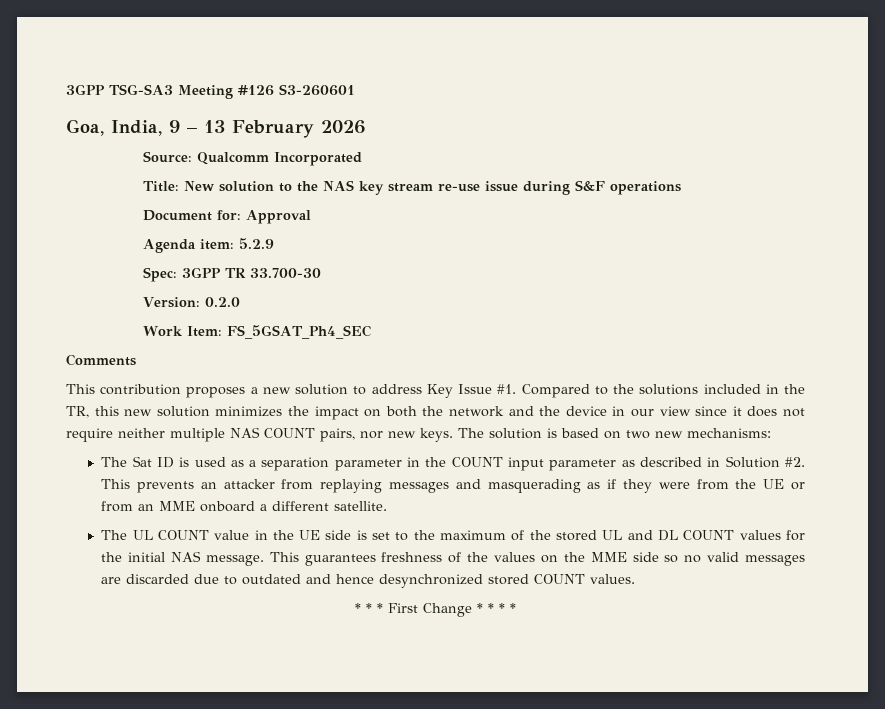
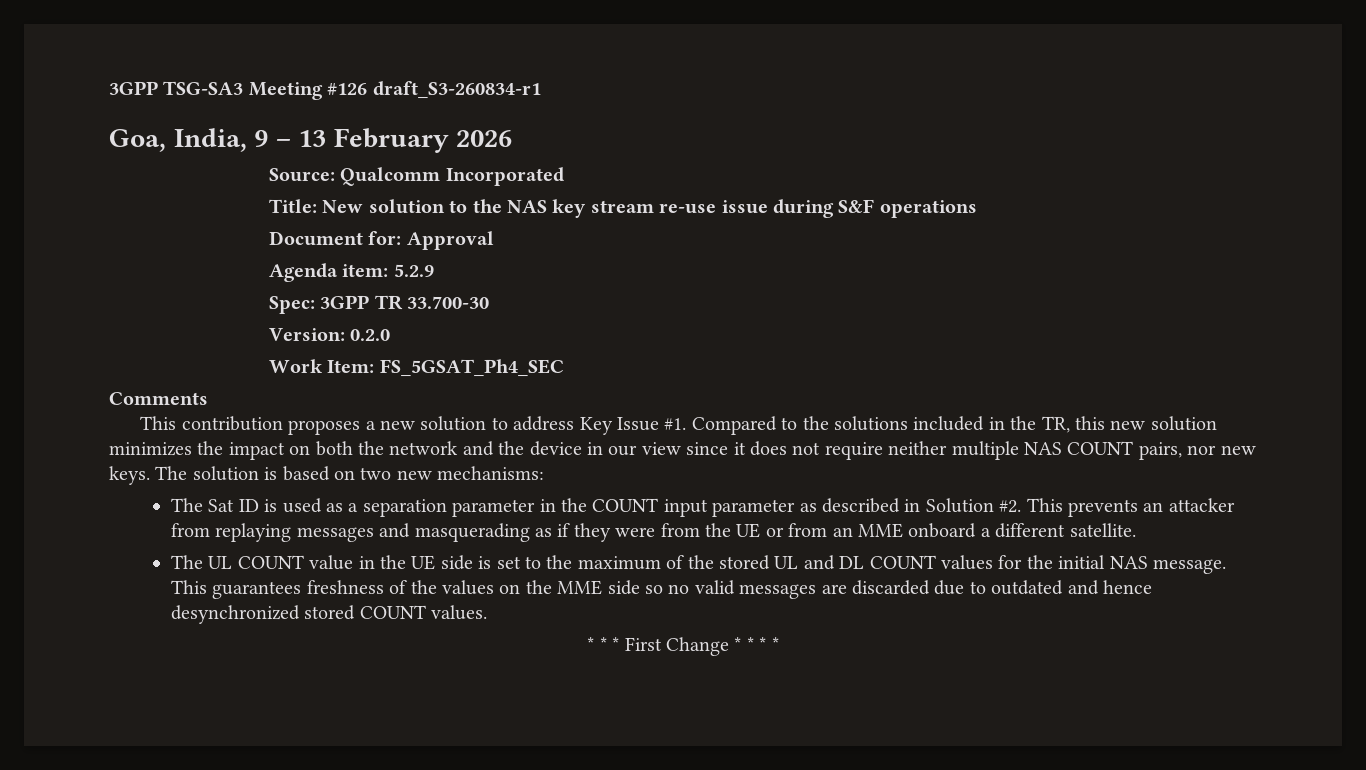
- 3GPP TSG-SA3 Meeting #126 S3-260601
+ 3GPP TSG-SA3 Meeting #126 draft_S3-260834-r1

